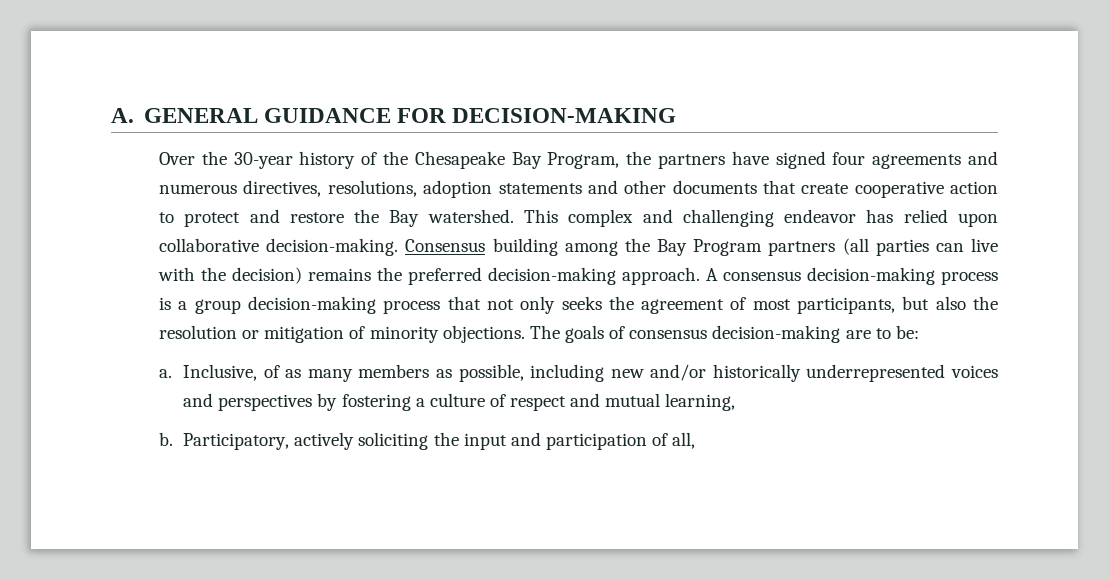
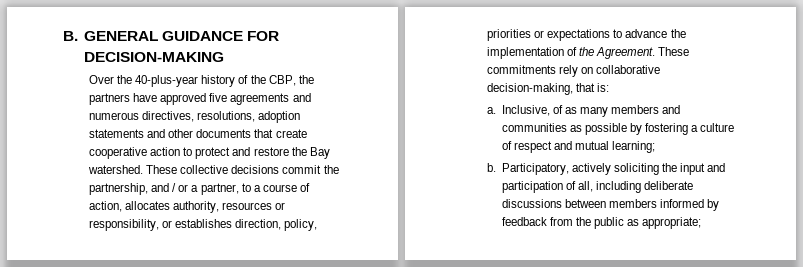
- A. GENERAL GUIDANCE FOR DECISION-MAKING
+ B. GENERAL GUIDANCE FOR DECISION-MAKING
- Over the 30-year history of the Chesapeake Bay Program, the partners have signed four agreements and numerous directives, resolutions, adoption statements and other documents that create cooperative action to protect and restore the Bay watershed.
+ Over the 40-plus-year history of the CBP, the partners have approved five agreements and numerous directives, resolutions, adoption statements and other documents that create cooperative action to protect and restore the Bay watershed.
- This complex and challenging endeavor has relied upon collaborative decision-making. Consensus building among the Bay Program partners (all parties can live with the decision) remains the preferred decision-making approach. A consensus decision-making process is a group decision-making process that not only seeks the agreement of most participants, but also the resolution or mitigation of minority objections. The goals of consensus decision-making are to be:
+ These collective decisions commit the partnership, and / or a partner, to a course of action, allocates authority, resources or responsibility, or establishes direction, policy, priorities or expectations to advance the implementation of the Agreement. These commitments rely on collaborative decision-making, that is:
- Inclusive, of as many members as possible, including new and/or historically underrepresented voices and perspectives by fostering a culture of respect and mutual learning,
+ Inclusive, of as many members and communities as possible by fostering a culture of respect and mutual learning;
- Participatory, actively soliciting the input and participation of all,
+ Participatory, actively soliciting the input and participation of all, including deliberate discussions between members informed by feedback from the public as appropriate;

